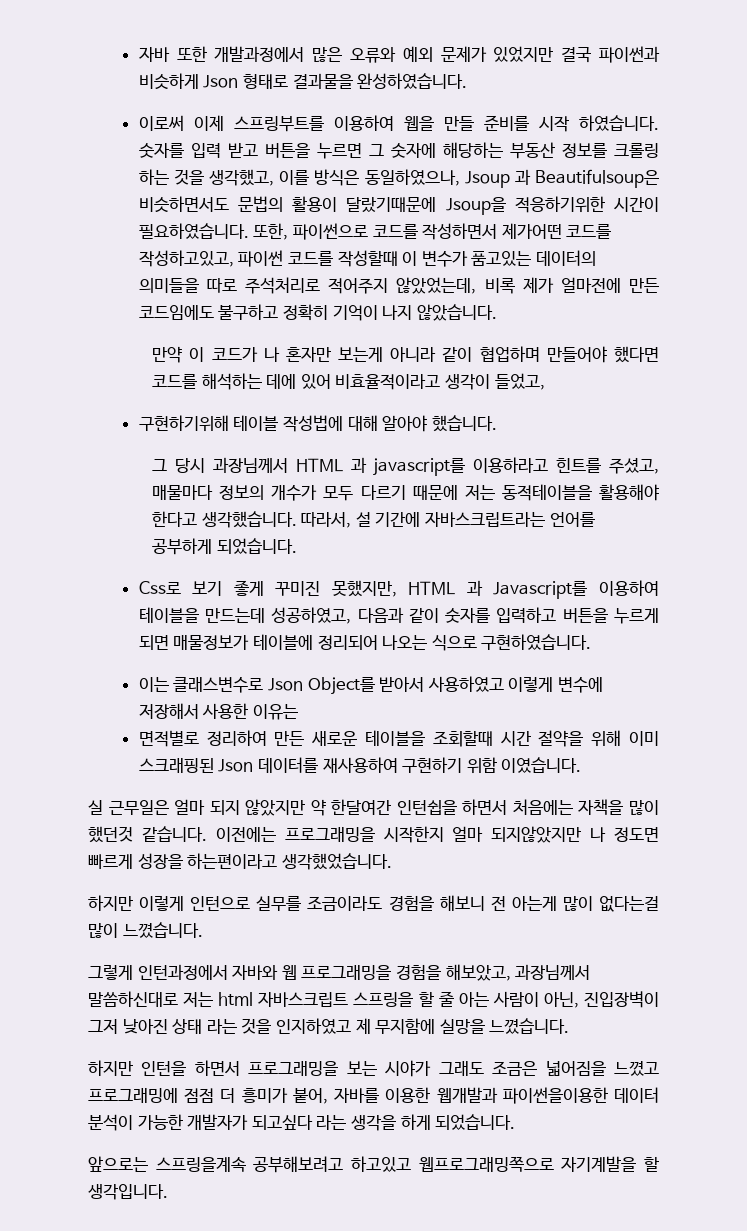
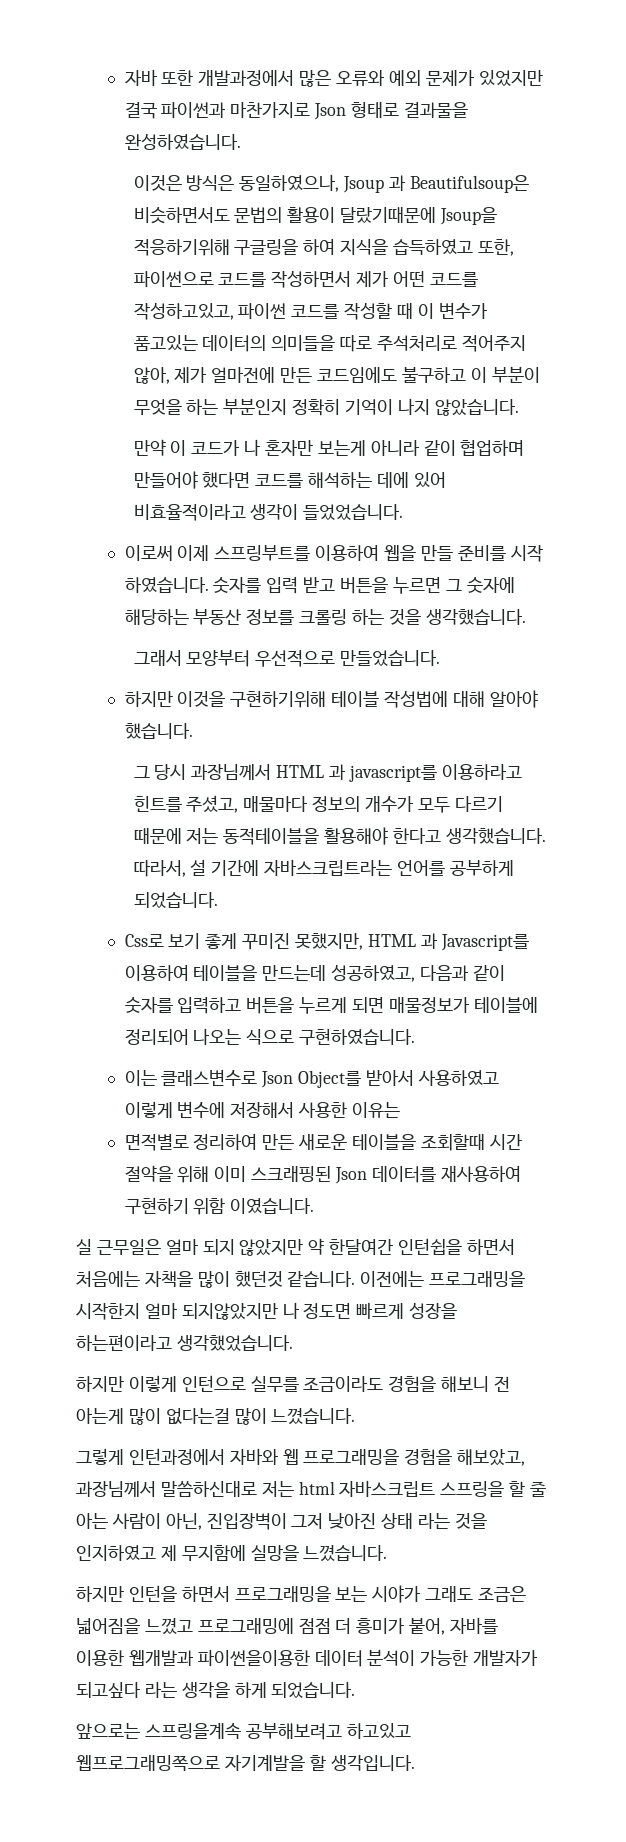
- 자바 또한 개발과정에서 많은 오류와 예외 문제가 있었지만 결국 파이썬과 비슷하게 Json 형태로 결과물을 완성하였습니다.
+ 자바 또한 개발과정에서 많은 오류와 예외 문제가 있었지만 결국 파이썬과 마찬가지로 Json 형태로 결과물을 완성하였습니다.
+ 이것은 방식은 동일하였으나, Jsoup 과 Beautifulsoup은 비슷하면서도 문법의 활용이 달랐기때문에 Jsoup을 적응하기위해 구글링을 하여 지식을 습득하였고 또한, 파이썬으로 코드를 작성하면서 제가 어떤 코드를 작성하고있고, 파이썬 코드를 작성할 때 이 변수가 품고있는 데이터의 의미들을 따로 주석처리로 적어주지 않아, 제가 얼마전에 만든 코드임에도 불구하고 이 부분이 무엇을 하는 부분인지 정확히 기억이 나지 않았습니다.
+ 만약 이 코드가 나 혼자만 보는게 아니라 같이 협업하며 만들어야 했다면 코드를 해석하는 데에 있어 비효율적이라고 생각이 들었었습니다.
- 숫자를 입력 받고 버튼을 누르면 그 숫자에 해당하는 부동산 정보를 크롤링 하는 것을 생각했고, 이를 방식은 동일하였으나, Jsoup 과 Beautifulsoup은 비슷하면서도 문법의 활용이 달랐기때문에 Jsoup을 적응하기위한 시간이 필요하였습니다. 또한, 파이썬으로 코드를 작성하면서 제가어떤 코드를 작성하고있고, 파이썬 코드를 작성할때 이 변수가 품고있는 데이터의 의미들을 따로 주석처리로 적어주지 않았었는데, 비록 제가 얼마전에 만든 코드임에도 불구하고 정확히 기억이 나지 않았습니다.
- 만약 이 코드가 나 혼자만 보는게 아니라 같이 협업하며 만들어야 했다면 코드를 해석하는 데에 있어 비효율적이라고 생각이 들었고,
- 구현하기위해 테이블 작성법에 대해 알아야 했습니다.
+ 숫자를 입력 받고 버튼을 누르면 그 숫자에 해당하는 부동산 정보를 크롤링 하는 것을 생각했습니다.
+ 그래서 모양부터 우선적으로 만들었습니다.
+ 하지만 이것을 구현하기위해 테이블 작성법에 대해 알아야 했습니다.

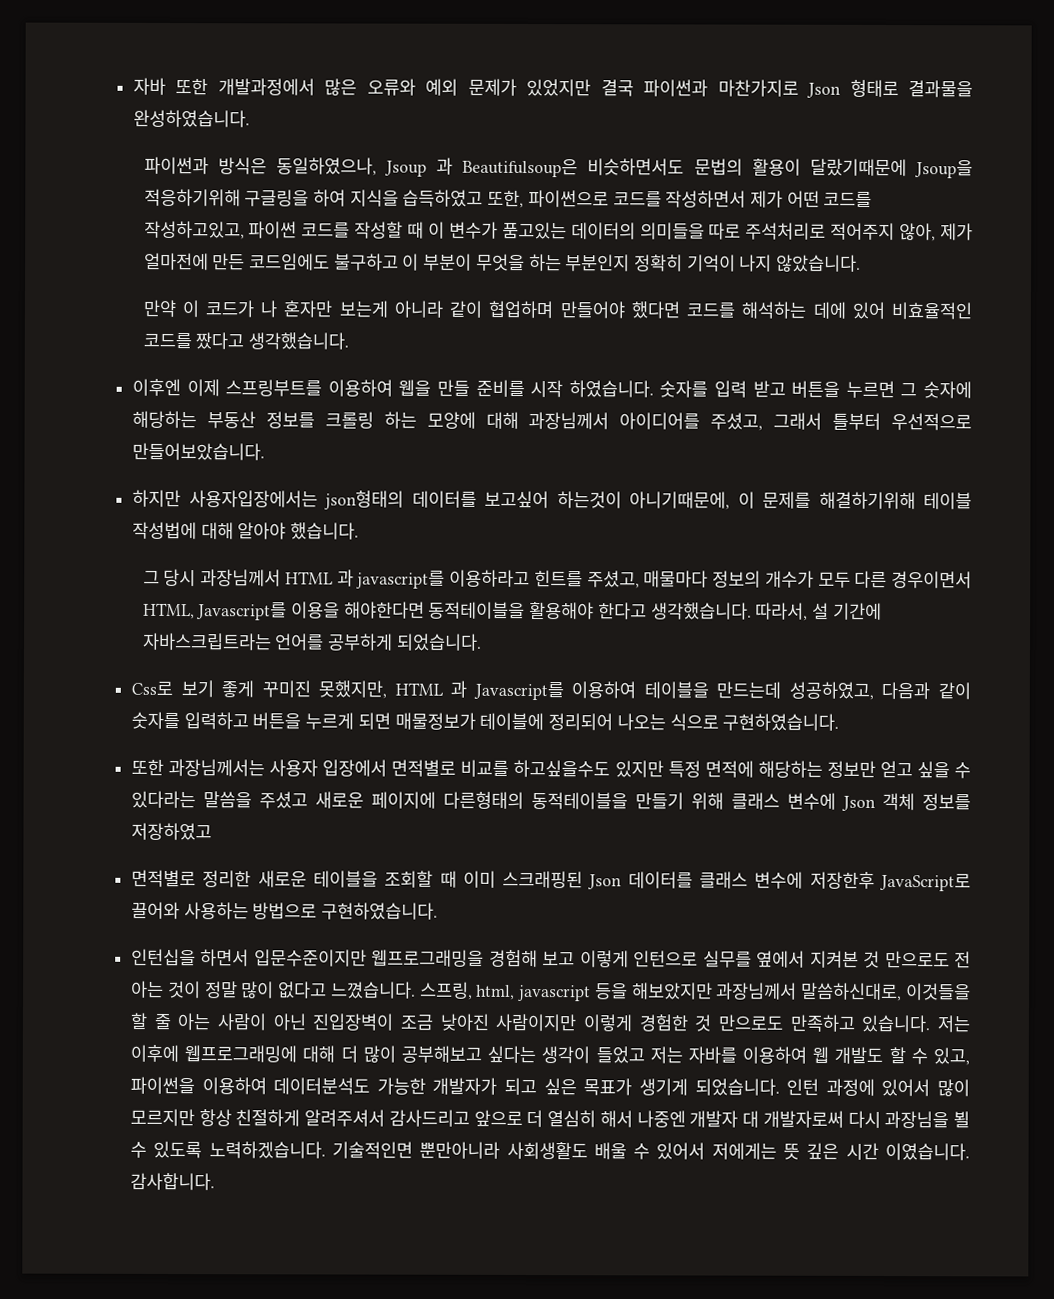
- 이것은 방식은 동일하였으나, Jsoup 과 Beautifulsoup은 비슷하면서도 문법의 활용이 달랐기때문에 Jsoup을 적응하기위해 구글링을 하여 지식을 습득하였고 또한, 파이썬으로 코드를 작성하면서 제가 어떤 코드를 작성하고있고, 파이썬 코드를 작성할 때 이 변수가 품고있는 데이터의 의미들을 따로 주석처리로 적어주지 않아, 제가 얼마전에 만든 코드임에도 불구하고 이 부분이 무엇을 하는 부분인지 정확히 기억이 나지 않았습니다.
+ 파이썬과 방식은 동일하였으나, Jsoup 과 Beautifulsoup은 비슷하면서도 문법의 활용이 달랐기때문에 Jsoup을 적응하기위해 구글링을 하여 지식을 습득하였고 또한, 파이썬으로 코드를 작성하면서 제가 어떤 코드를 작성하고있고, 파이썬 코드를 작성할 때 이 변수가 품고있는 데이터의 의미들을 따로 주석처리로 적어주지 않아, 제가 얼마전에 만든 코드임에도 불구하고 이 부분이 무엇을 하는 부분인지 정확히 기억이 나지 않았습니다.
- 만약 이 코드가 나 혼자만 보는게 아니라 같이 협업하며 만들어야 했다면 코드를 해석하는 데에 있어 비효율적이라고 생각이 들었었습니다.
- 이로써 이제 스프링부트를 이용하여 웹을 만들 준비를 시작 하였습니다.
+ 만약 이 코드가 나 혼자만 보는게 아니라 같이 협업하며 만들어야 했다면 코드를 해석하는 데에 있어 비효율적인 코드를 짰다고 생각했습니다.
+ 이후엔 이제 스프링부트를 이용하여 웹을 만들 준비를 시작 하였습니다.
- 숫자를 입력 받고 버튼을 누르면 그 숫자에 해당하는 부동산 정보를 크롤링 하는 것을 생각했습니다.
- 그래서 모양부터 우선적으로 만들었습니다.
- 하지만 이것을 구현하기위해 테이블 작성법에 대해 알아야 했습니다.
+ 숫자를 입력 받고 버튼을 누르면 그 숫자에 해당하는 부동산 정보를 크롤링 하는 모양에 대해 과장님께서 아이디어를 주셨고, 그래서 틀부터 우선적으로 만들어보았습니다.
+ 하지만 사용자입장에서는 json형태의 데이터를 보고싶어 하는것이 아니기때문에, 이 문제를 해결하기위해 테이블 작성법에 대해 알아야 했습니다.
- 그 당시 과장님께서 HTML 과 javascript를 이용하라고 힌트를 주셨고, 매물마다 정보의 개수가 모두 다르기 때문에 저는 동적테이블을 활용해야 한다고 생각했습니다.
+ 그 당시 과장님께서 HTML 과 javascript를 이용하라고 힌트를 주셨고, 매물마다 정보의 개수가 모두 다른 경우이면서 HTML, Javascript를 이용을 해야한다면 동적테이블을 활용해야 한다고 생각했습니다.
- 이는 클래스변수로 Json Object를 받아서 사용하였고 이렇게 변수에 저장해서 사용한 이유는
- 면적별로 정리하여 만든 새로운 테이블을 조회할때 시간 절약을 위해 이미 스크래핑된 Json 데이터를 재사용하여 구현하기 위함 이였습니다.
- 실 근무일은 얼마 되지 않았지만 약 한달여간 인턴쉽을 하면서 처음에는 자책을 많이 했던것 같습니다. 이전에는 프로그래밍을 시작한지 얼마 되지않았지만 나 정도면 빠르게 성장을 하는편이라고 생각했었습니다.
- 하지만 이렇게 인턴으로 실무를 조금이라도 경험을 해보니 전 아는게 많이 없다는걸 많이 느꼈습니다.
- 그렇게 인턴과정에서 자바와 웹 프로그래밍을 경험을 해보았고, 과장님께서 말씀하신대로 저는 html 자바스크립트 스프링을 할 줄 아는 사람이 아닌, 진입장벽이 그저 낮아진 상태 라는 것을 인지하였고 제 무지함에 실망을 느꼈습니다.
- 하지만 인턴을 하면서 프로그래밍을 보는 시야가 그래도 조금은 넓어짐을 느꼈고 프로그래밍에 점점 더 흥미가 붙어, 자바를 이용한 웹개발과 파이썬을이용한 데이터 분석이 가능한 개발자가 되고싶다 라는 생각을 하게 되었습니다.
- 앞으로는 스프링을계속 공부해보려고 하고있고 웹프로그래밍쪽으로 자기계발을 할 생각입니다.
+ 또한 과장님께서는 사용자 입장에서 면적별로 비교를 하고싶을수도 있지만 특정 면적에 해당하는 정보만 얻고 싶을 수 있다라는 말씀을 주셨고 새로운 페이지에 다른형태의 동적테이블을 만들기 위해 클래스 변수에 Json 객체 정보를 저장하였고
+ 면적별로 정리한 새로운 테이블을 조회할 때 이미 스크래핑된 Json 데이터를 클래스 변수에 저장한후 JavaScript로 끌어와 사용하는 방법으로 구현하였습니다.
+ 인턴십을 하면서 입문수준이지만 웹프로그래밍을 경험해 보고 이렇게 인턴으로 실무를 옆에서 지켜본 것 만으로도 전 아는 것이 정말 많이 없다고 느꼈습니다. 스프링, html, javascript 등을 해보았지만 과장님께서 말씀하신대로, 이것들을 할 줄 아는 사람이 아닌 진입장벽이 조금 낮아진 사람이지만 이렇게 경험한 것 만으로도 만족하고 있습니다. 저는 이후에 웹프로그래밍에 대해 더 많이 공부해보고 싶다는 생각이 들었고 저는 자바를 이용하여 웹 개발도 할 수 있고, 파이썬을 이용하여 데이터분석도 가능한 개발자가 되고 싶은 목표가 생기게 되었습니다. 인턴 과정에 있어서 많이 모르지만 항상 친절하게 알려주셔서 감사드리고 앞으로 더 열심히 해서 나중엔 개발자 대 개발자로써 다시 과장님을 뵐 수 있도록 노력하겠습니다. 기술적인면 뿐만아니라 사회생활도 배울 수 있어서 저에게는 뜻 깊은 시간 이였습니다. 감사합니다.

